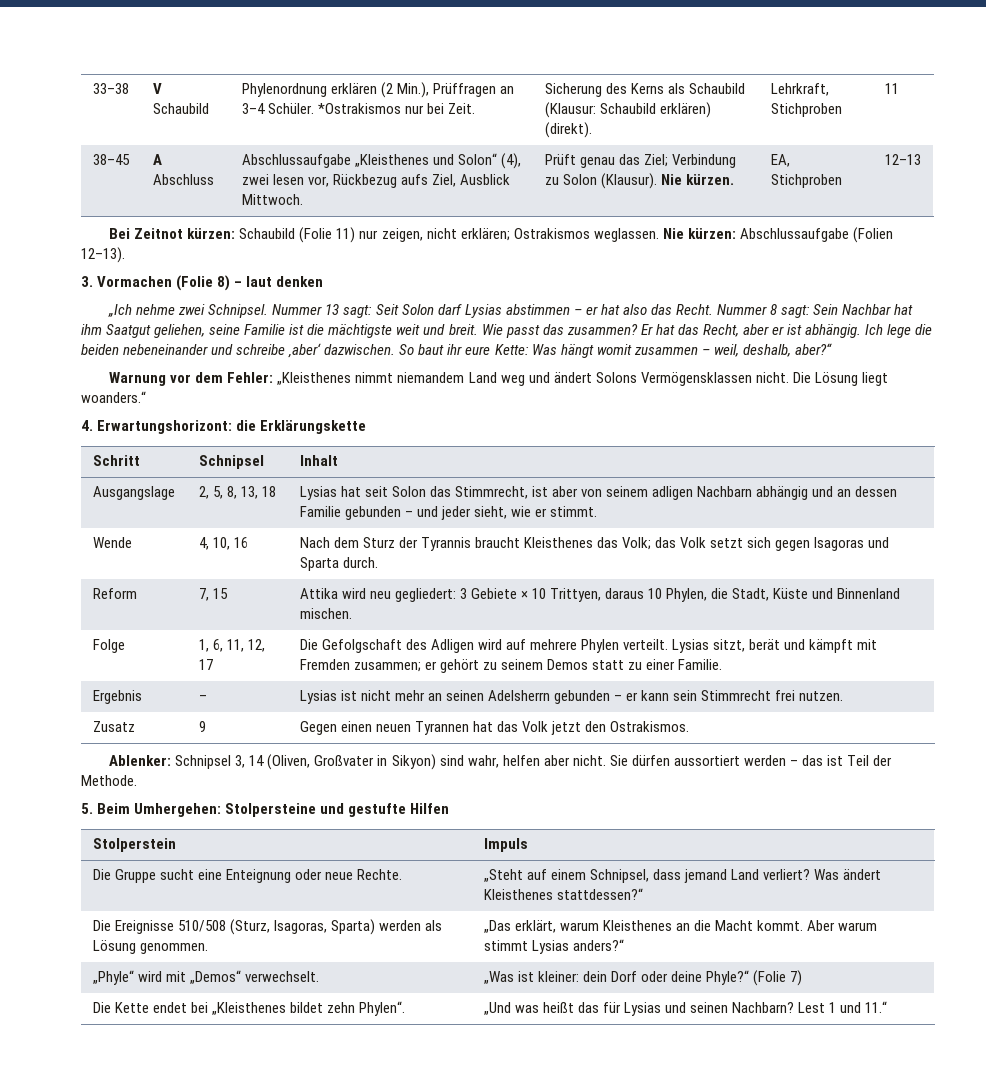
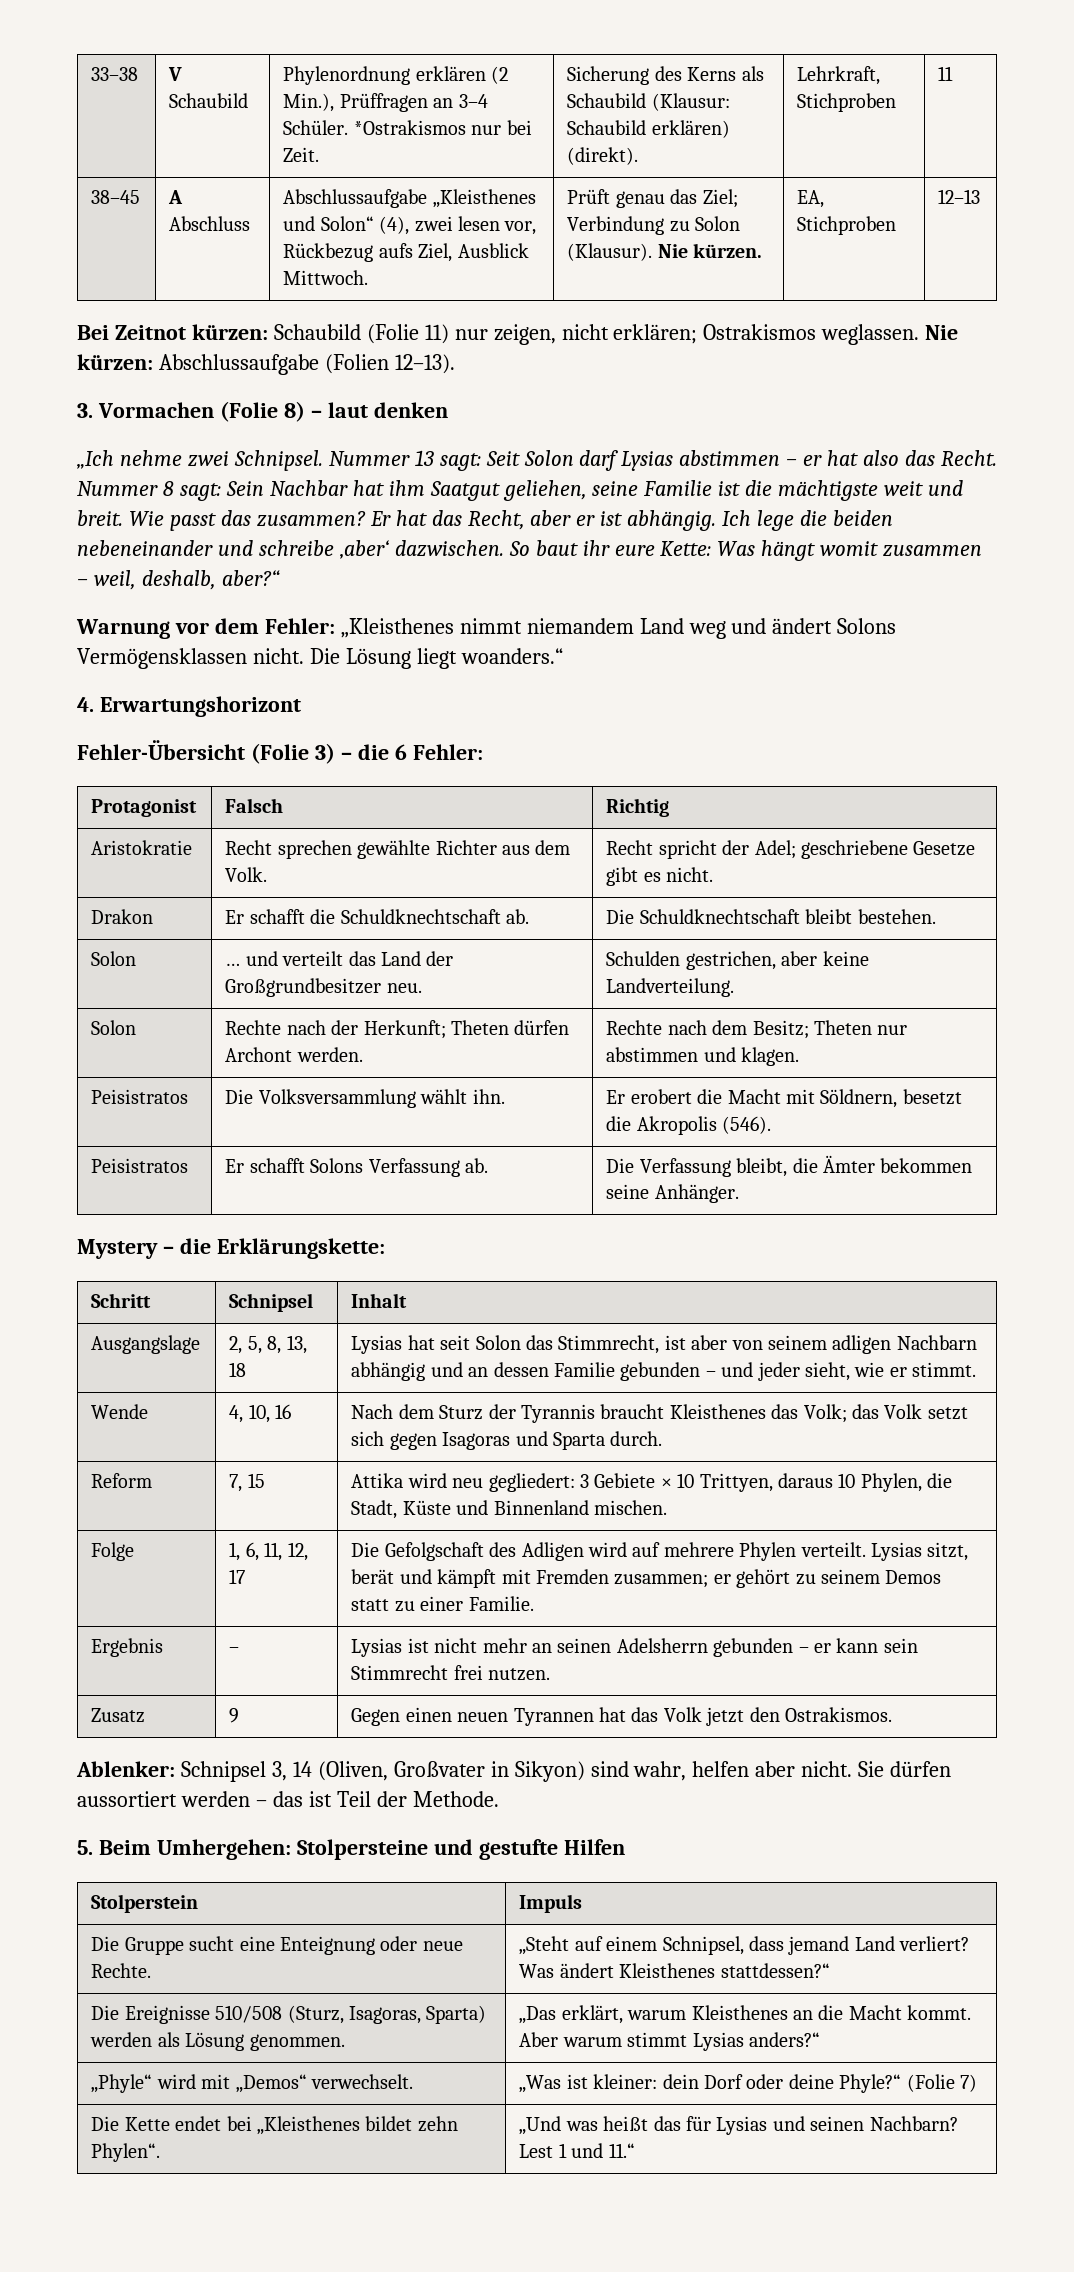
- 4. Erwartungshorizont: die Erklärungskette
+ 4. Erwartungshorizont
+ Fehler-Übersicht (Folie 3) – die 6 Fehler:
+ Protagonist | Falsch | Richtig
+ Aristokratie | Recht sprechen gewählte Richter aus dem Volk. | Recht spricht der Adel; geschriebene Gesetze gibt es nicht.
+ Drakon | Er schafft die Schuldknechtschaft ab. | Die Schuldknechtschaft bleibt bestehen.
+ Solon | … und verteilt das Land der Großgrundbesitzer neu. | Schulden gestrichen, aber keine Landverteilung.
+ Solon | Rechte nach der Herkunft; Theten dürfen Archont werden. | Rechte nach dem Besitz; Theten nur abstimmen und klagen.
+ Peisistratos | Die Volksversammlung wählt ihn. | Er erobert die Macht mit Söldnern, besetzt die Akropolis (546).
+ Peisistratos | Er schafft Solons Verfassung ab. | Die Verfassung bleibt, die Ämter bekommen seine Anhänger.
+ Mystery – die Erklärungskette:

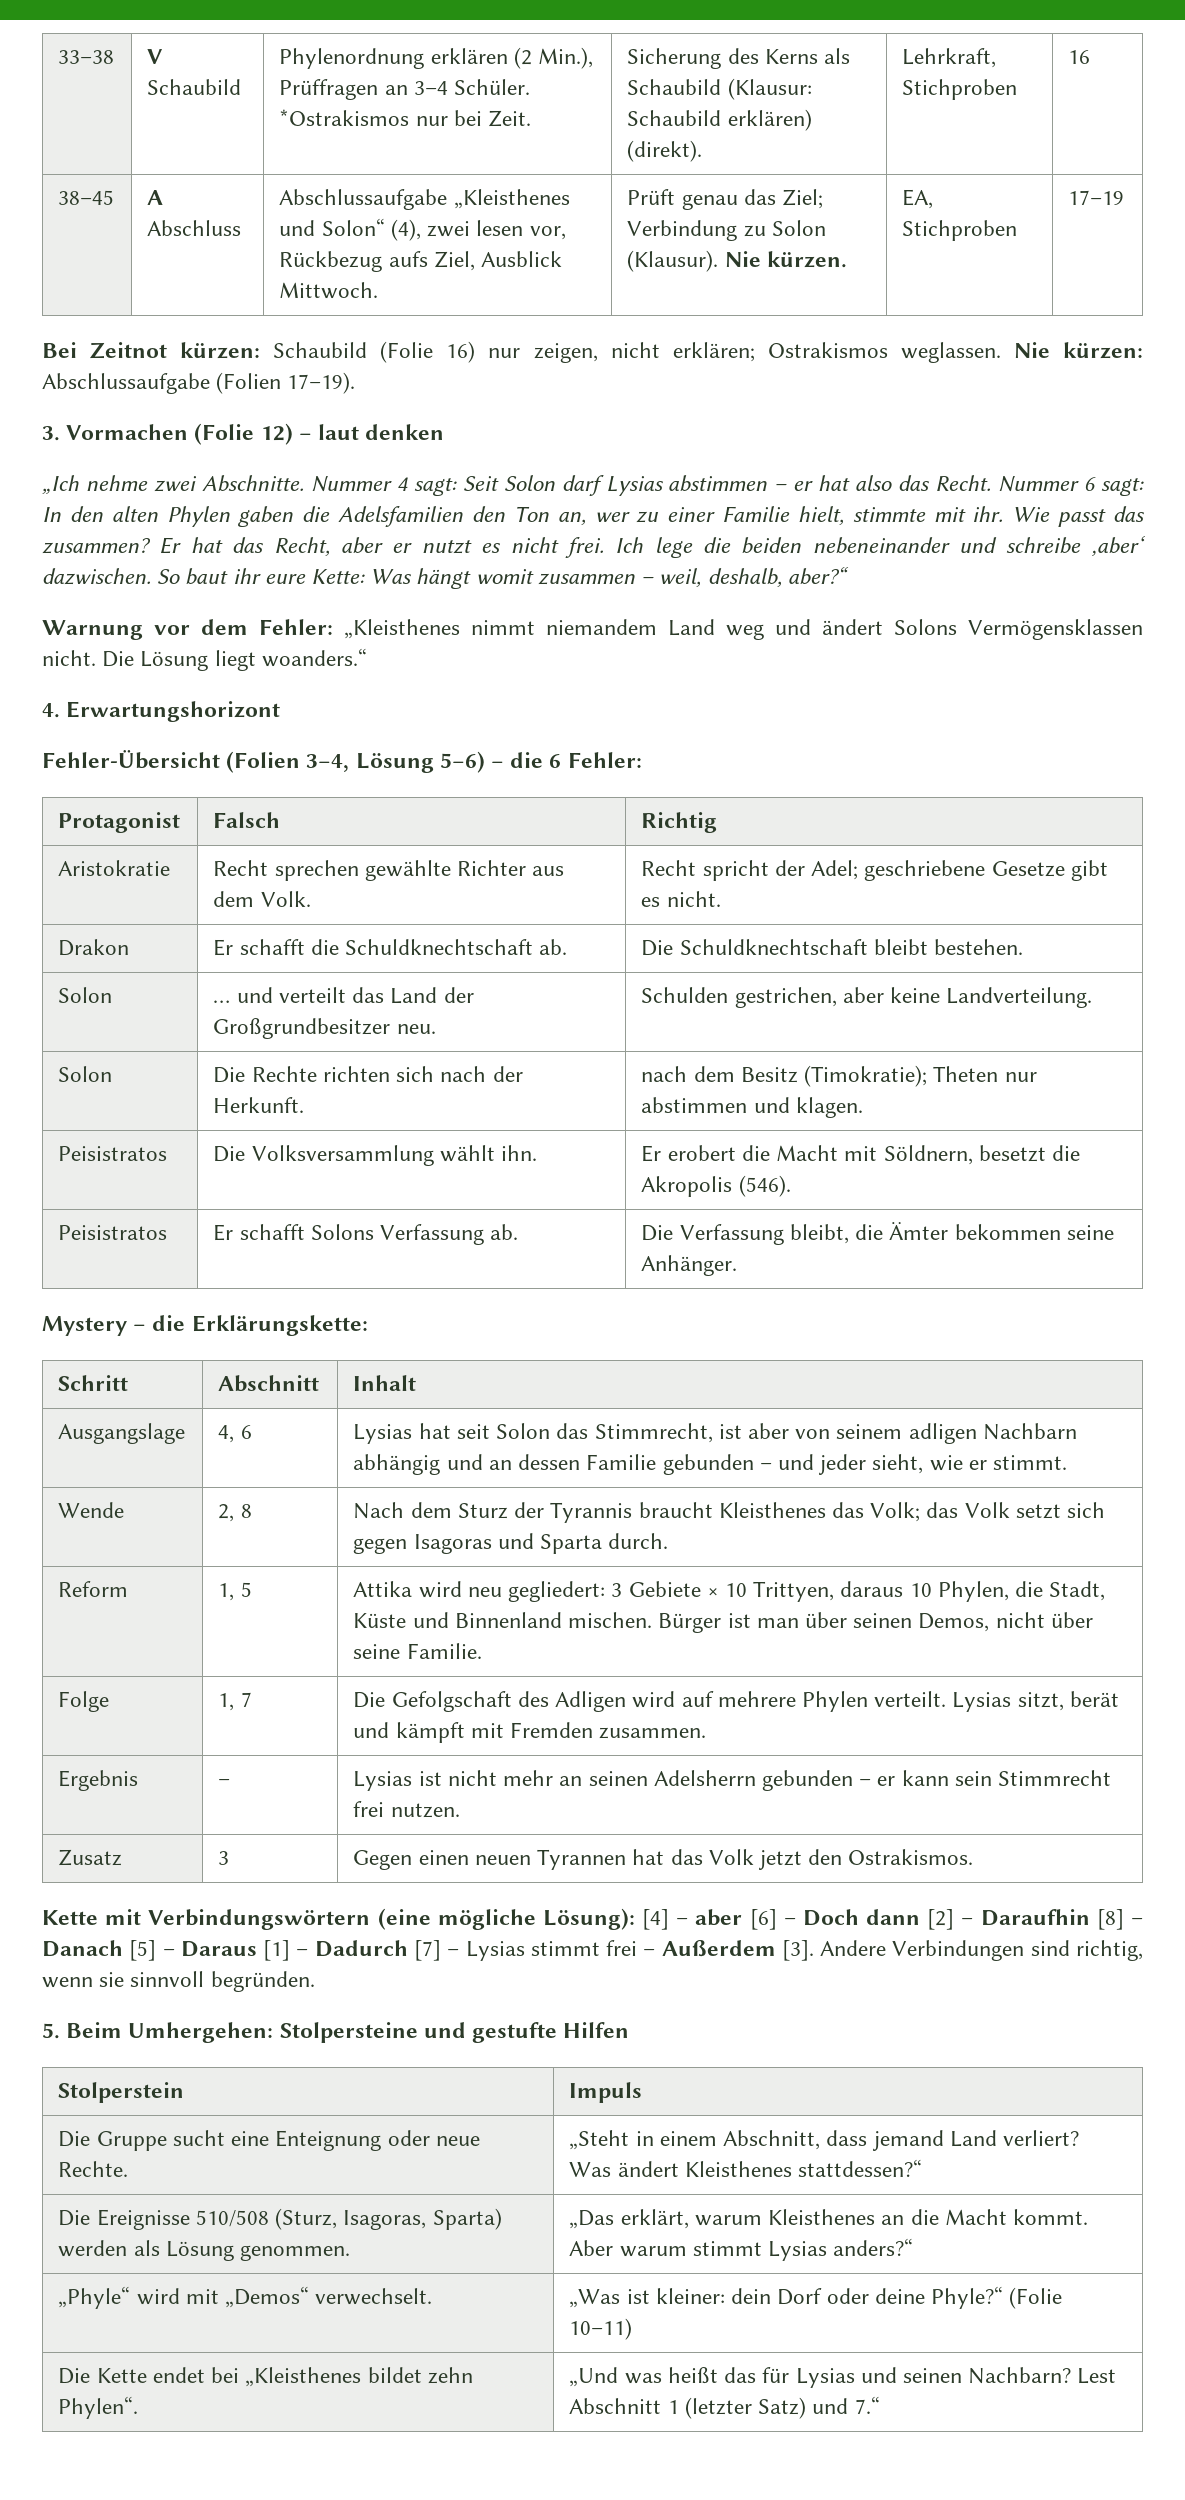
- 33–38 | V Schaubild | Phylenordnung erklären (2 Min.), Prüffragen an 3–4 Schüler. *Ostrakismos nur bei Zeit. | Sicherung des Kerns als Schaubild (Klausur: Schaubild erklären) (direkt). | Lehrkraft, Stichproben | 11
+ 33–38 | V Schaubild | Phylenordnung erklären (2 Min.), Prüffragen an 3–4 Schüler. *Ostrakismos nur bei Zeit. | Sicherung des Kerns als Schaubild (Klausur: Schaubild erklären) (direkt). | Lehrkraft, Stichproben | 16
- 38–45 | A Abschluss | Abschlussaufgabe „Kleisthenes und Solon“ (4), zwei lesen vor, Rückbezug aufs Ziel, Ausblick Mittwoch. | Prüft genau das Ziel; Verbindung zu Solon (Klausur). Nie kürzen. | EA, Stichproben | 12–13
+ 38–45 | A Abschluss | Abschlussaufgabe „Kleisthenes und Solon“ (4), zwei lesen vor, Rückbezug aufs Ziel, Ausblick Mittwoch. | Prüft genau das Ziel; Verbindung zu Solon (Klausur). Nie kürzen. | EA, Stichproben | 17–19
- Bei Zeitnot kürzen: Schaubild (Folie 11) nur zeigen, nicht erklären; Ostrakismos weglassen.
+ Bei Zeitnot kürzen: Schaubild (Folie 16) nur zeigen, nicht erklären; Ostrakismos weglassen.
- Nie kürzen: Abschlussaufgabe (Folien 12–13).
+ Nie kürzen: Abschlussaufgabe (Folien 17–19).
- 3. Vormachen (Folie 8) – laut denken
+ 3. Vormachen (Folie 12) – laut denken
- „Ich nehme zwei Schnipsel. Nummer 13 sagt: Seit Solon darf Lysias abstimmen – er hat also das Recht.
+ „Ich nehme zwei Abschnitte. Nummer 4 sagt: Seit Solon darf Lysias abstimmen – er hat also das Recht.
- Nummer 8 sagt: Sein Nachbar hat ihm Saatgut geliehen, seine Familie ist die mächtigste weit und breit.
+ Nummer 6 sagt: In den alten Phylen gaben die Adelsfamilien den Ton an, wer zu einer Familie hielt, stimmte mit ihr.
- Er hat das Recht, aber er ist abhängig.
+ Er hat das Recht, aber er nutzt es nicht frei.
- Fehler-Übersicht (Folie 3) – die 6 Fehler:
+ Fehler-Übersicht (Folien 3–4, Lösung 5–6) – die 6 Fehler:
- Solon | Rechte nach der Herkunft; Theten dürfen Archont werden. | Rechte nach dem Besitz; Theten nur abstimmen und klagen.
+ Solon | Die Rechte richten sich nach der Herkunft. | nach dem Besitz (Timokratie); Theten nur abstimmen und klagen.
- Schritt | Schnipsel | Inhalt
+ Schritt | Abschnitt | Inhalt
- Ausgangslage | 2, 5, 8, 13, 18 | Lysias hat seit Solon das Stimmrecht, ist aber von seinem adligen Nachbarn abhängig und an dessen Familie gebunden – und jeder sieht, wie er stimmt.
+ Ausgangslage | 4, 6 | Lysias hat seit Solon das Stimmrecht, ist aber von seinem adligen Nachbarn abhängig und an dessen Familie gebunden – und jeder sieht, wie er stimmt.
- Wende | 4, 10, 16 | Nach dem Sturz der Tyrannis braucht Kleisthenes das Volk; das Volk setzt sich gegen Isagoras und Sparta durch.
+ Wende | 2, 8 | Nach dem Sturz der Tyrannis braucht Kleisthenes das Volk; das Volk setzt sich gegen Isagoras und Sparta durch.
- Reform | 7, 15 | Attika wird neu gegliedert: 3 Gebiete × 10 Trittyen, daraus 10 Phylen, die Stadt, Küste und Binnenland mischen.
- Folge | 1, 6, 11, 12, 17 | Die Gefolgschaft des Adligen wird auf mehrere Phylen verteilt. Lysias sitzt, berät und kämpft mit Fremden zusammen; er gehört zu seinem Demos statt zu einer Familie.
+ Reform | 1, 5 | Attika wird neu gegliedert: 3 Gebiete × 10 Trittyen, daraus 10 Phylen, die Stadt, Küste und Binnenland mischen. Bürger ist man über seinen Demos, nicht über seine Familie.
+ Folge | 1, 7 | Die Gefolgschaft des Adligen wird auf mehrere Phylen verteilt. Lysias sitzt, berät und kämpft mit Fremden zusammen.
- Zusatz | 9 | Gegen einen neuen Tyrannen hat das Volk jetzt den Ostrakismos.
+ Zusatz | 3 | Gegen einen neuen Tyrannen hat das Volk jetzt den Ostrakismos.
- Ablenker: Schnipsel 3, 14 (Oliven, Großvater in Sikyon) sind wahr, helfen aber nicht. Sie dürfen aussortiert werden – das ist Teil der Methode.
+ Kette mit Verbindungswörtern (eine mögliche Lösung): [4] – aber [6] – Doch dann [2] – Daraufhin [8] – Danach [5] – Daraus [1] – Dadurch [7] – Lysias stimmt frei – Außerdem [3]. Andere Verbindungen sind richtig, wenn sie sinnvoll begründen.
- Die Gruppe sucht eine Enteignung oder neue Rechte. | „Steht auf einem Schnipsel, dass jemand Land verliert? Was ändert Kleisthenes stattdessen?“
+ Die Gruppe sucht eine Enteignung oder neue Rechte. | „Steht in einem Abschnitt, dass jemand Land verliert? Was ändert Kleisthenes stattdessen?“
- „Phyle“ wird mit „Demos“ verwechselt. | „Was ist kleiner: dein Dorf oder deine Phyle?“ (Folie 7)
+ „Phyle“ wird mit „Demos“ verwechselt. | „Was ist kleiner: dein Dorf oder deine Phyle?“ (Folie 10–11)
- Die Kette endet bei „Kleisthenes bildet zehn Phylen“. | „Und was heißt das für Lysias und seinen Nachbarn? Lest 1 und 11.“
+ Die Kette endet bei „Kleisthenes bildet zehn Phylen“. | „Und was heißt das für Lysias und seinen Nachbarn? Lest Abschnitt 1 (letzter Satz) und 7.“

